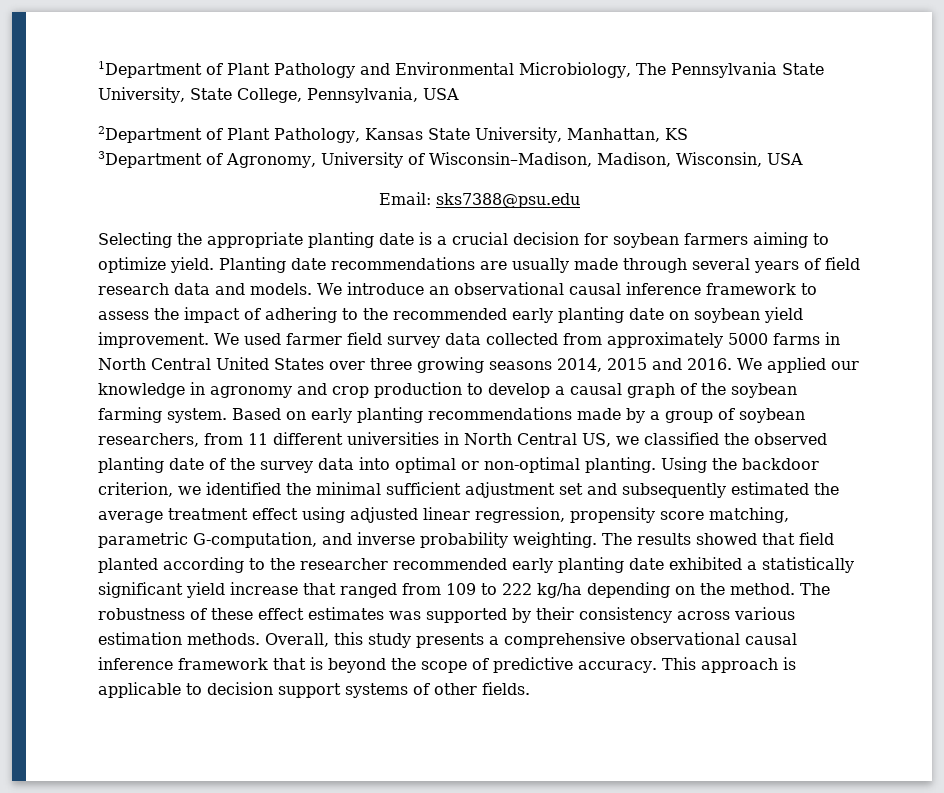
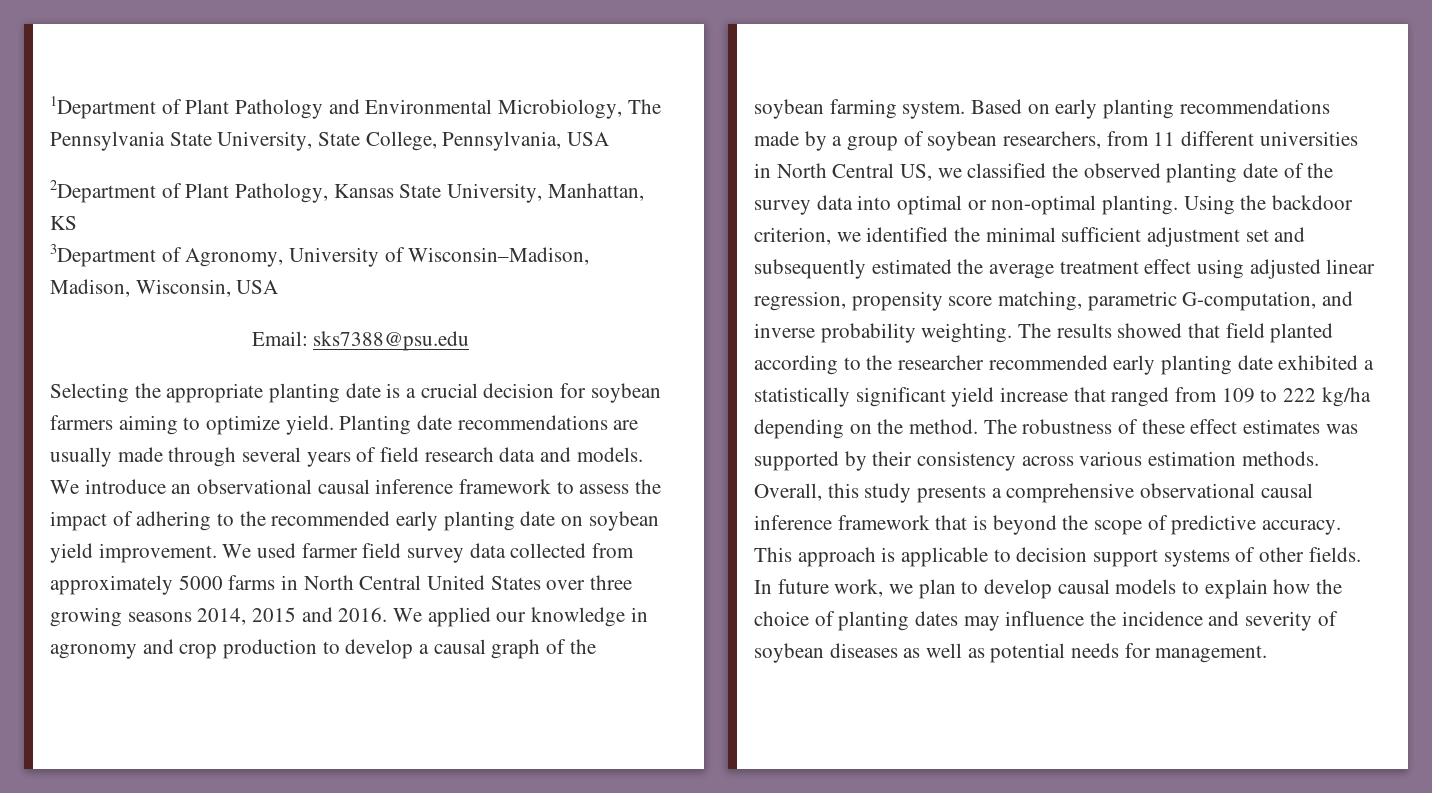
+ In future work, we plan to develop causal models to explain how the choice of planting dates may influence the incidence and severity of soybean diseases as well as potential needs for management.

